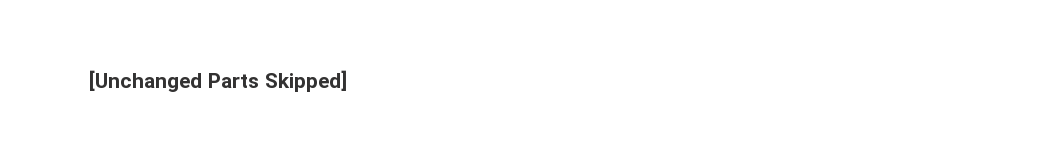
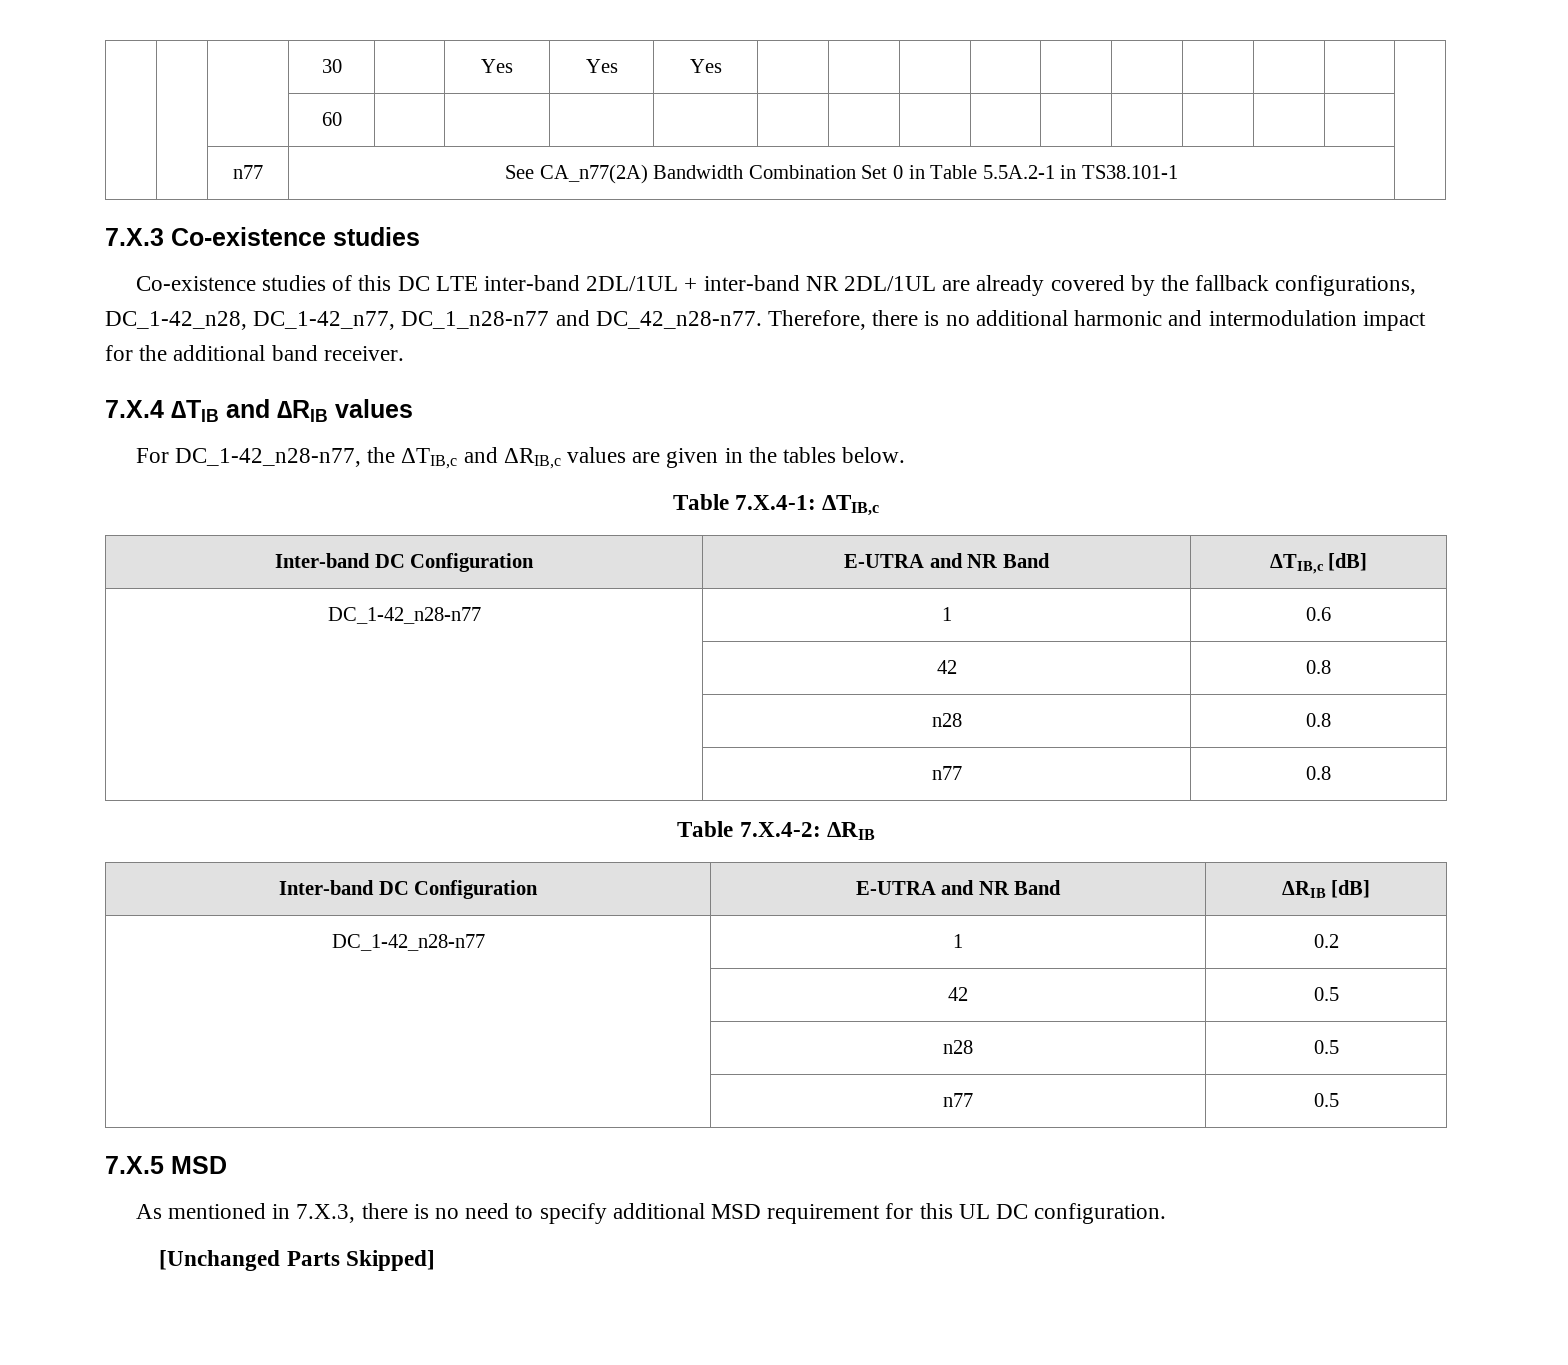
+ | | | 30 | | Yes | Yes | Yes | | | | | | | | | |
+ | | | 60 | | | | | | | | | | | | | |
+ | | n77 | See CA_n77(2A) Bandwidth Combination Set 0 in Table 5.5A.2-1 in TS38.101-1 |
+ 7.X.3 Co-existence studies
+ Co-existence studies of this DC LTE inter-band 2DL/1UL + inter-band NR 2DL/1UL are already covered by the fallback configurations, DC_1-42_n28, DC_1-42_n77, DC_1_n28-n77 and DC_42_n28-n77. Therefore, there is no additional harmonic and intermodulation impact for the additional band receiver.
+ 7.X.4 ∆TIB and ∆RIB values
+ For DC_1-42_n28-n77, the ΔTIB,c and ΔRIB,c values are given in the tables below.
+ Table 7.X.4-1: ΔTIB,c
+ Inter-band DC Configuration | E-UTRA and NR Band | ΔTIB,c [dB]
+ DC_1-42_n28-n77 | 1 | 0.6
+ | 42 | 0.8
+ | n28 | 0.8
+ | n77 | 0.8
+ Table 7.X.4-2: ΔRIB
+ Inter-band DC Configuration | E-UTRA and NR Band | ΔRIB [dB]
+ DC_1-42_n28-n77 | 1 | 0.2
+ | 42 | 0.5
+ | n28 | 0.5
+ | n77 | 0.5
+ 7.X.5 MSD
+ As mentioned in 7.X.3, there is no need to specify additional MSD requirement for this UL DC configuration.

